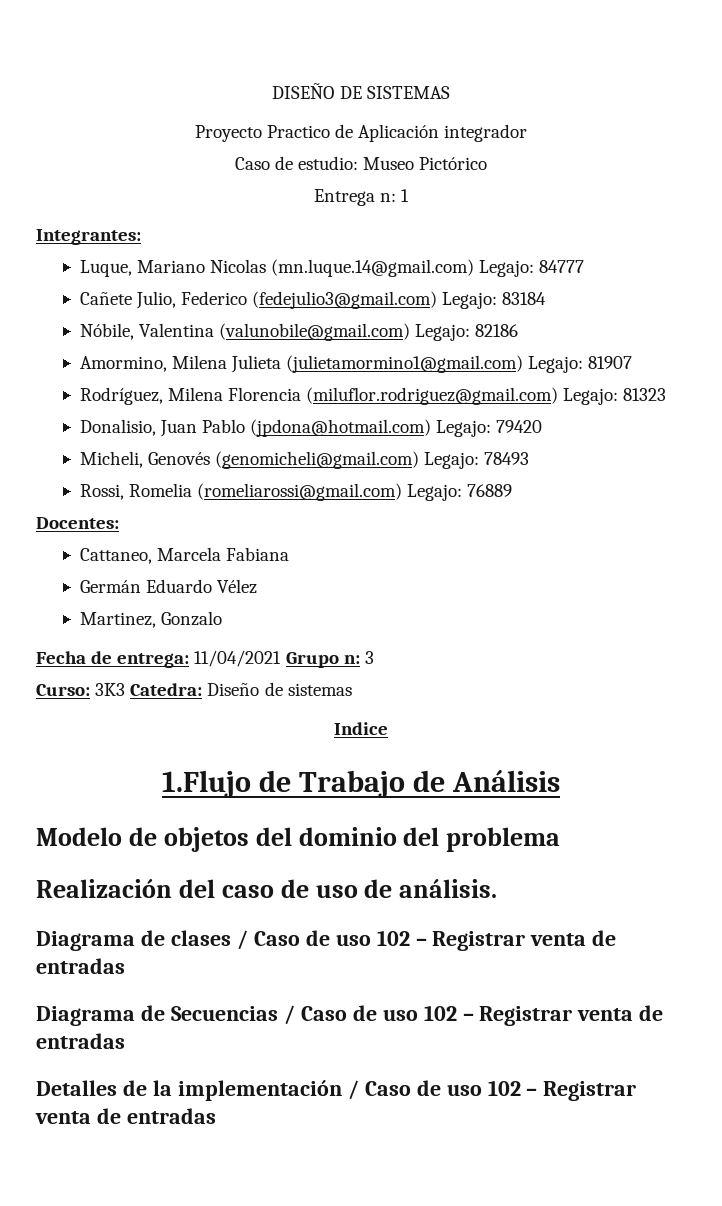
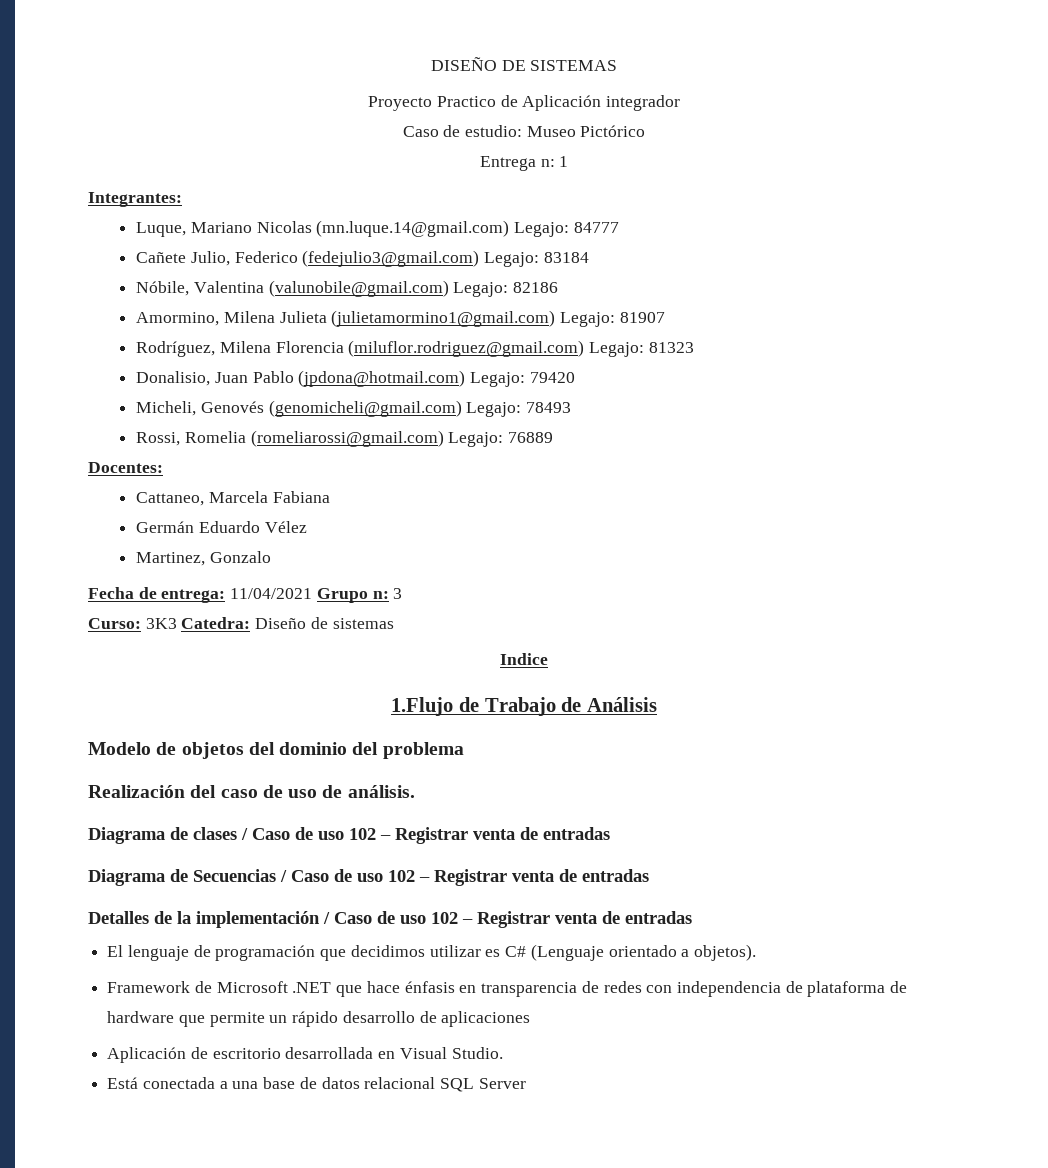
+ El lenguaje de programación que decidimos utilizar es C# (Lenguaje orientado a objetos).
+ Framework de Microsoft .NET que hace énfasis en transparencia de redes con independencia de plataforma de hardware que permite un rápido desarrollo de aplicaciones
+ Aplicación de escritorio desarrollada en Visual Studio.
+ Está conectada a una base de datos relacional SQL Server

